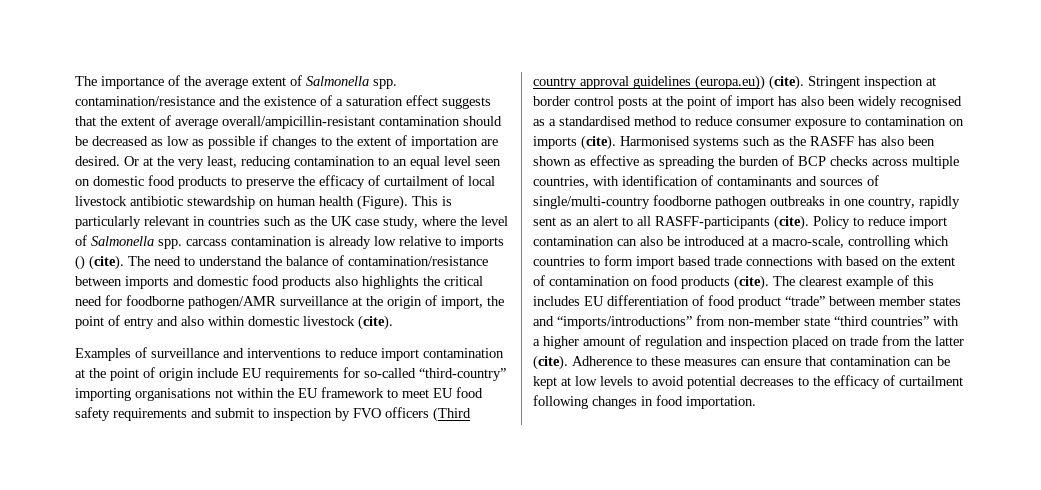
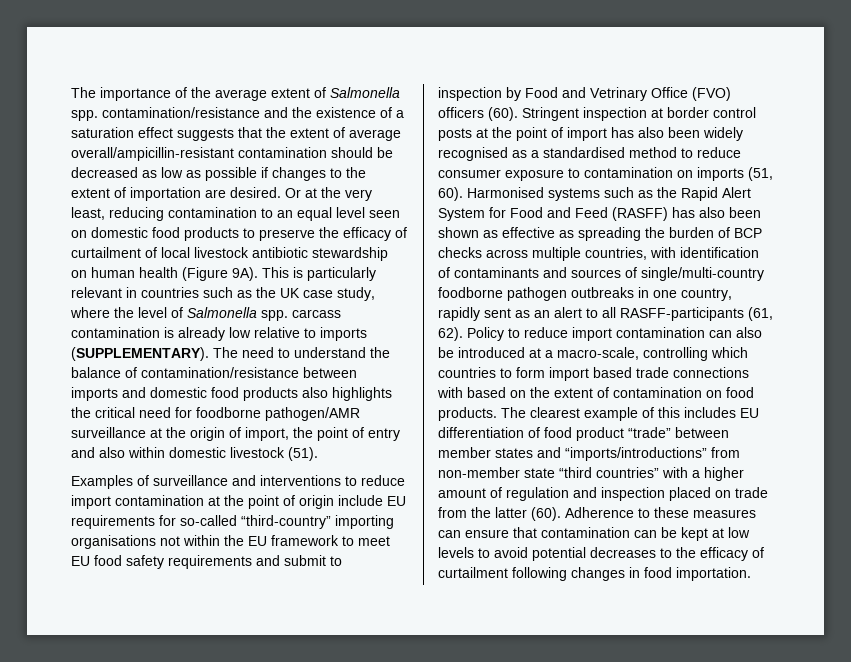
- Or at the very least, reducing contamination to an equal level seen on domestic food products to preserve the efficacy of curtailment of local livestock antibiotic stewardship on human health (Figure).
+ Or at the very least, reducing contamination to an equal level seen on domestic food products to preserve the efficacy of curtailment of local livestock antibiotic stewardship on human health (Figure 9A).
- This is particularly relevant in countries such as the UK case study, where the level of Salmonella spp. carcass contamination is already low relative to imports () (cite).
+ This is particularly relevant in countries such as the UK case study, where the level of Salmonella spp. carcass contamination is already low relative to imports (SUPPLEMENTARY).
- The need to understand the balance of contamination/resistance between imports and domestic food products also highlights the critical need for foodborne pathogen/AMR surveillance at the origin of import, the point of entry and also within domestic livestock (cite).
+ The need to understand the balance of contamination/resistance between imports and domestic food products also highlights the critical need for foodborne pathogen/AMR surveillance at the origin of import, the point of entry and also within domestic livestock (51).
- Examples of surveillance and interventions to reduce import contamination at the point of origin include EU requirements for so-called “third-country” importing organisations not within the EU framework to meet EU food safety requirements and submit to inspection by FVO officers (Third country approval guidelines (europa.eu)) (cite).
+ Examples of surveillance and interventions to reduce import contamination at the point of origin include EU requirements for so-called “third-country” importing organisations not within the EU framework to meet EU food safety requirements and submit to inspection by Food and Vetrinary Office (FVO) officers (60).
- Stringent inspection at border control posts at the point of import has also been widely recognised as a standardised method to reduce consumer exposure to contamination on imports (cite).
+ Stringent inspection at border control posts at the point of import has also been widely recognised as a standardised method to reduce consumer exposure to contamination on imports (51, 60).
- Harmonised systems such as the RASFF has also been shown as effective as spreading the burden of BCP checks across multiple countries, with identification of contaminants and sources of single/multi-country foodborne pathogen outbreaks in one country, rapidly sent as an alert to all RASFF-participants (cite).
+ Harmonised systems such as the Rapid Alert System for Food and Feed (RASFF) has also been shown as effective as spreading the burden of BCP checks across multiple countries, with identification of contaminants and sources of single/multi-country foodborne pathogen outbreaks in one country, rapidly sent as an alert to all RASFF-participants (61, 62).
- Policy to reduce import contamination can also be introduced at a macro-scale, controlling which countries to form import based trade connections with based on the extent of contamination on food products (cite).
+ Policy to reduce import contamination can also be introduced at a macro-scale, controlling which countries to form import based trade connections with based on the extent of contamination on food products.
- The clearest example of this includes EU differentiation of food product “trade” between member states and “imports/introductions” from non-member state “third countries” with a higher amount of regulation and inspection placed on trade from the latter (cite).
+ The clearest example of this includes EU differentiation of food product “trade” between member states and “imports/introductions” from non-member state “third countries” with a higher amount of regulation and inspection placed on trade from the latter (60).

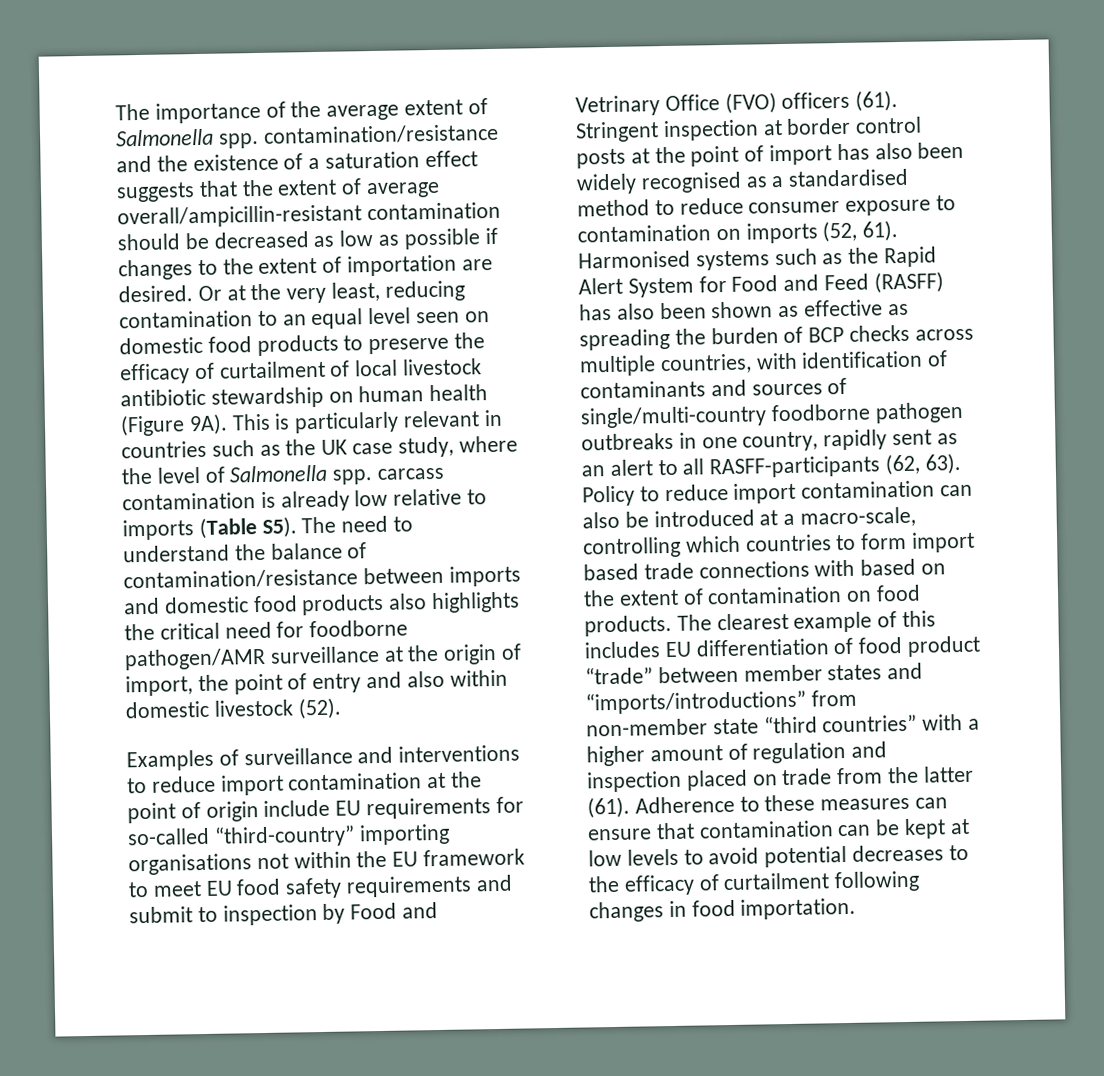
- This is particularly relevant in countries such as the UK case study, where the level of Salmonella spp. carcass contamination is already low relative to imports (SUPPLEMENTARY). The need to understand the balance of contamination/resistance between imports and domestic food products also highlights the critical need for foodborne pathogen/AMR surveillance at the origin of import, the point of entry and also within domestic livestock (51).
+ This is particularly relevant in countries such as the UK case study, where the level of Salmonella spp. carcass contamination is already low relative to imports (Table S5). The need to understand the balance of contamination/resistance between imports and domestic food products also highlights the critical need for foodborne pathogen/AMR surveillance at the origin of import, the point of entry and also within domestic livestock (52).
- Examples of surveillance and interventions to reduce import contamination at the point of origin include EU requirements for so-called “third-country” importing organisations not within the EU framework to meet EU food safety requirements and submit to inspection by Food and Vetrinary Office (FVO) officers (60).
+ Examples of surveillance and interventions to reduce import contamination at the point of origin include EU requirements for so-called “third-country” importing organisations not within the EU framework to meet EU food safety requirements and submit to inspection by Food and Vetrinary Office (FVO) officers (61).
- Stringent inspection at border control posts at the point of import has also been widely recognised as a standardised method to reduce consumer exposure to contamination on imports (51, 60).
+ Stringent inspection at border control posts at the point of import has also been widely recognised as a standardised method to reduce consumer exposure to contamination on imports (52, 61).
- Harmonised systems such as the Rapid Alert System for Food and Feed (RASFF) has also been shown as effective as spreading the burden of BCP checks across multiple countries, with identification of contaminants and sources of single/multi-country foodborne pathogen outbreaks in one country, rapidly sent as an alert to all RASFF-participants (61, 62).
+ Harmonised systems such as the Rapid Alert System for Food and Feed (RASFF) has also been shown as effective as spreading the burden of BCP checks across multiple countries, with identification of contaminants and sources of single/multi-country foodborne pathogen outbreaks in one country, rapidly sent as an alert to all RASFF-participants (62, 63).
- The clearest example of this includes EU differentiation of food product “trade” between member states and “imports/introductions” from non-member state “third countries” with a higher amount of regulation and inspection placed on trade from the latter (60).
+ The clearest example of this includes EU differentiation of food product “trade” between member states and “imports/introductions” from non-member state “third countries” with a higher amount of regulation and inspection placed on trade from the latter (61).

